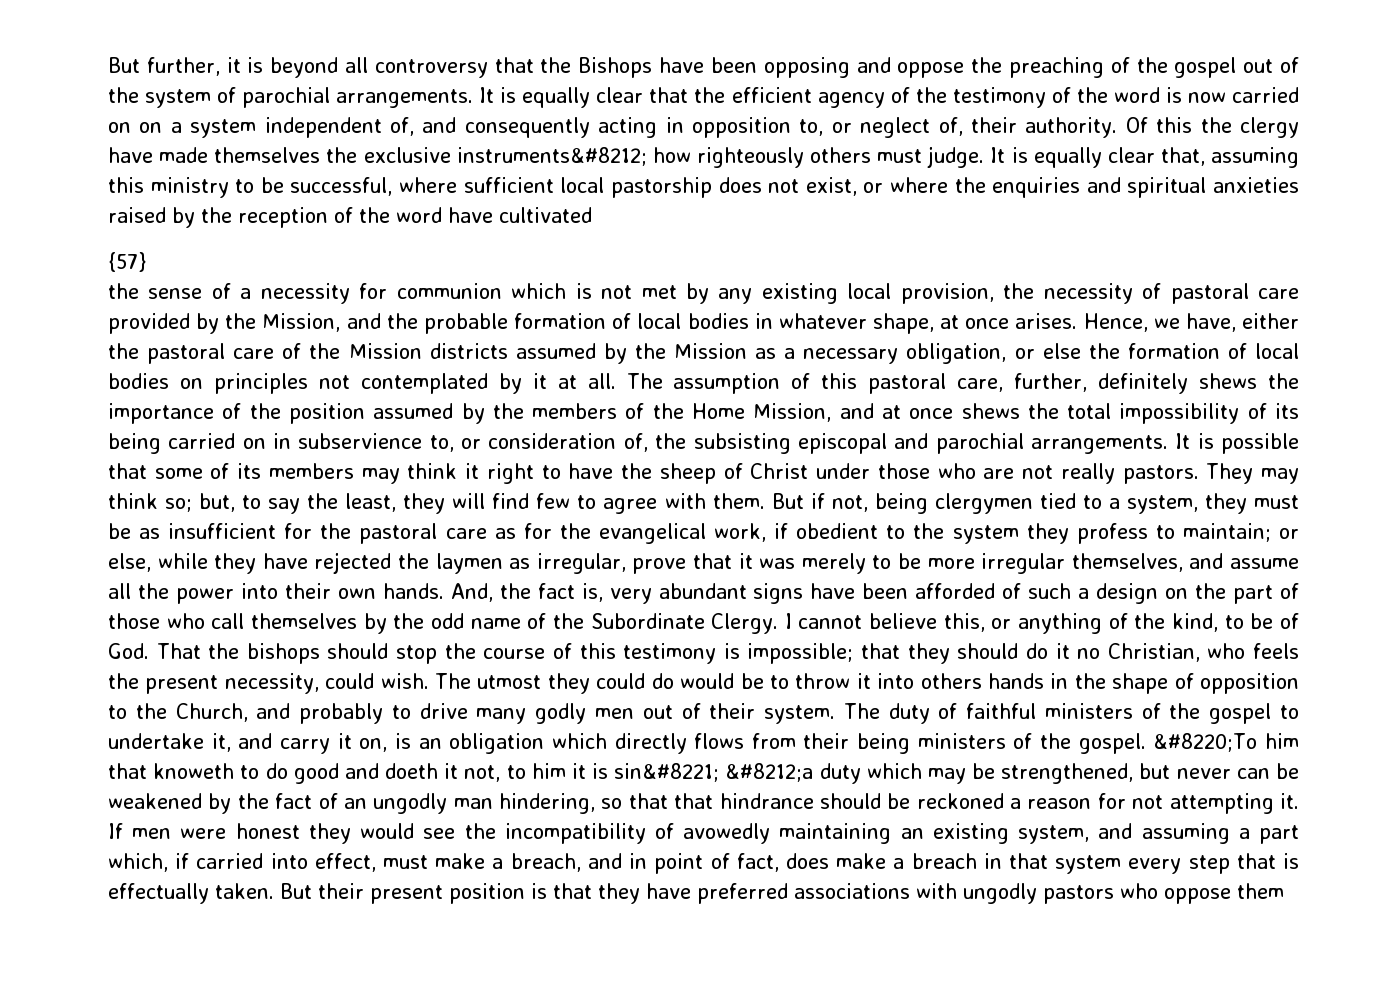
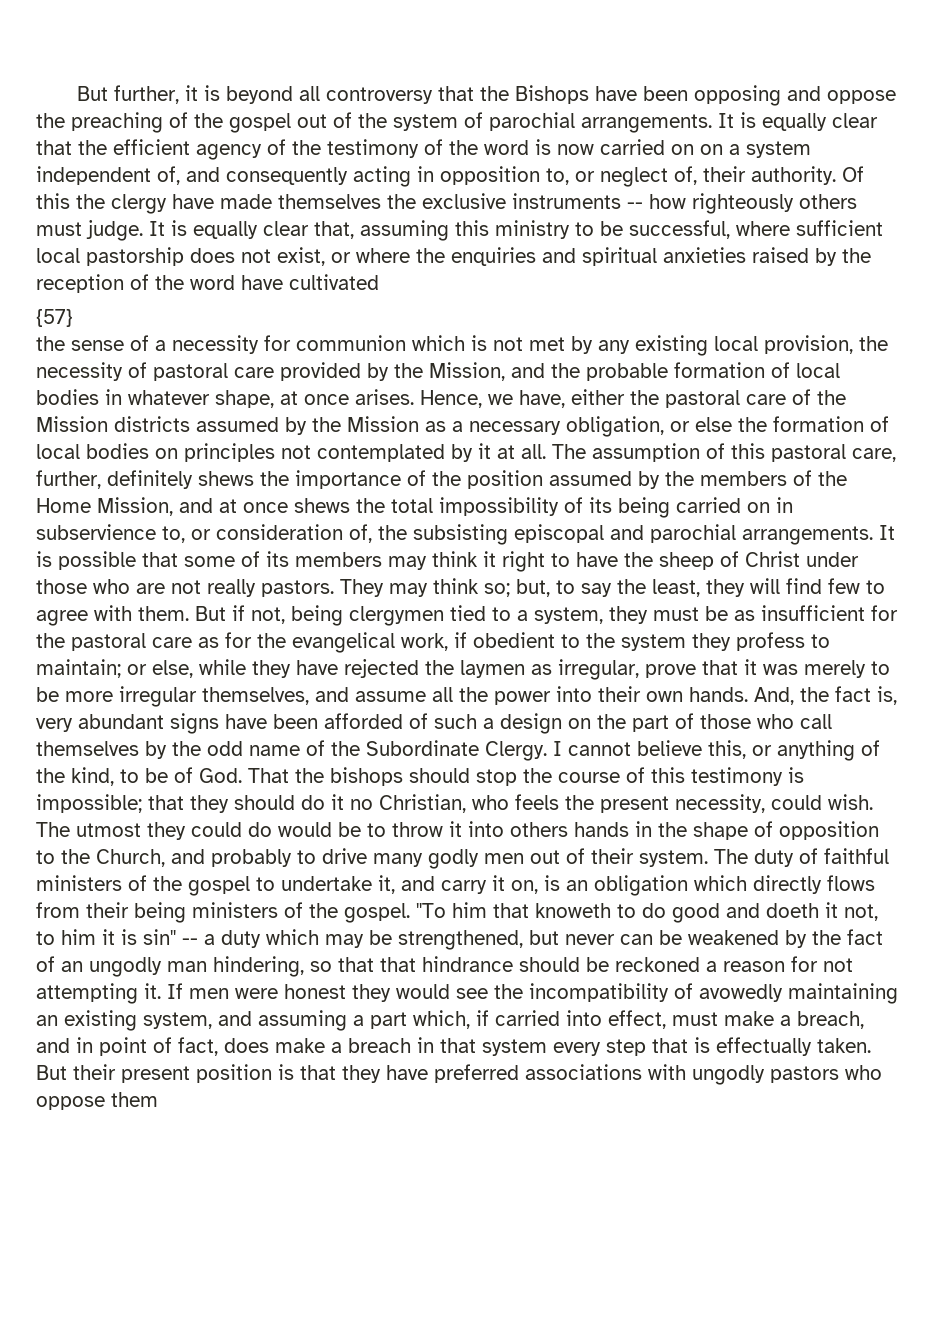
- Of this the clergy have made themselves the exclusive instruments&#8212; how righteously others must judge.
+ Of this the clergy have made themselves the exclusive instruments -- how righteously others must judge.
- &#8220;To him that knoweth to do good and doeth it not, to him it is sin&#8221; &#8212;a duty which may be strengthened, but never can be weakened by the fact of an ungodly man hindering, so that that hindrance should be reckoned a reason for not attempting it.
+ "To him that knoweth to do good and doeth it not, to him it is sin" -- a duty which may be strengthened, but never can be weakened by the fact of an ungodly man hindering, so that that hindrance should be reckoned a reason for not attempting it.

